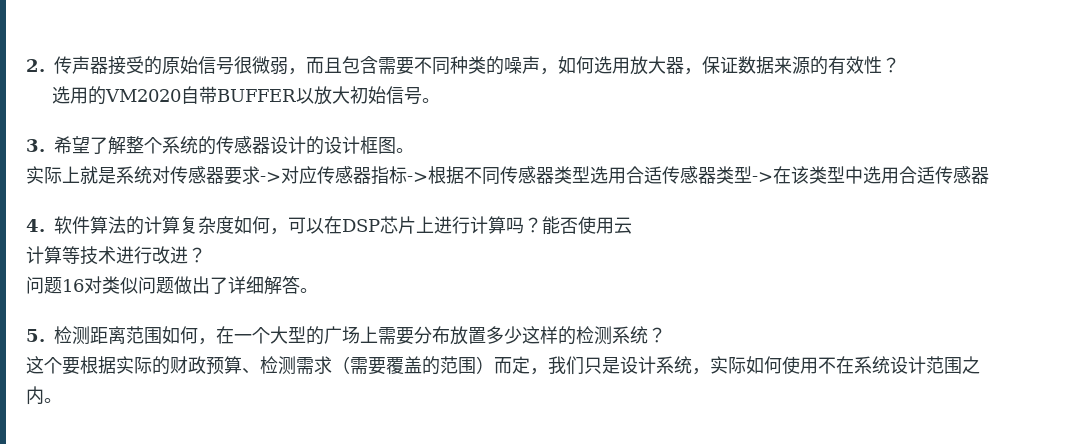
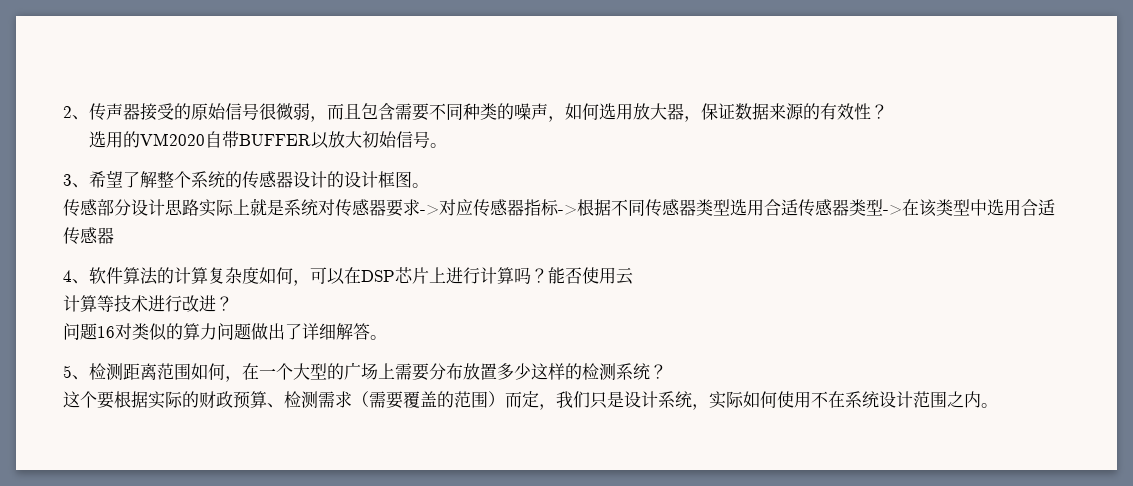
- 2.传声器接受的原始信号很微弱，而且包含需要不同种类的噪声，如何选用放大器，保证数据来源的有效性？
+ 2、传声器接受的原始信号很微弱，而且包含需要不同种类的噪声，如何选用放大器，保证数据来源的有效性？
- 3.希望了解整个系统的传感器设计的设计框图。
+ 3、希望了解整个系统的传感器设计的设计框图。
- 实际上就是系统对传感器要求->对应传感器指标->根据不同传感器类型选用合适传感器类型->在该类型中选用合适传感器
+ 传感部分设计思路实际上就是系统对传感器要求->对应传感器指标->根据不同传感器类型选用合适传感器类型->在该类型中选用合适传感器
- 4.软件算法的计算复杂度如何，可以在DSP芯片上进行计算吗？
+ 4、软件算法的计算复杂度如何，可以在DSP芯片上进行计算吗？
- 问题16对类似问题做出了详细解答。
+ 问题16对类似的算力问题做出了详细解答。
- 5.检测距离范围如何，在一个大型的广场上需要分布放置多少这样的检测系统？
+ 5、检测距离范围如何，在一个大型的广场上需要分布放置多少这样的检测系统？

